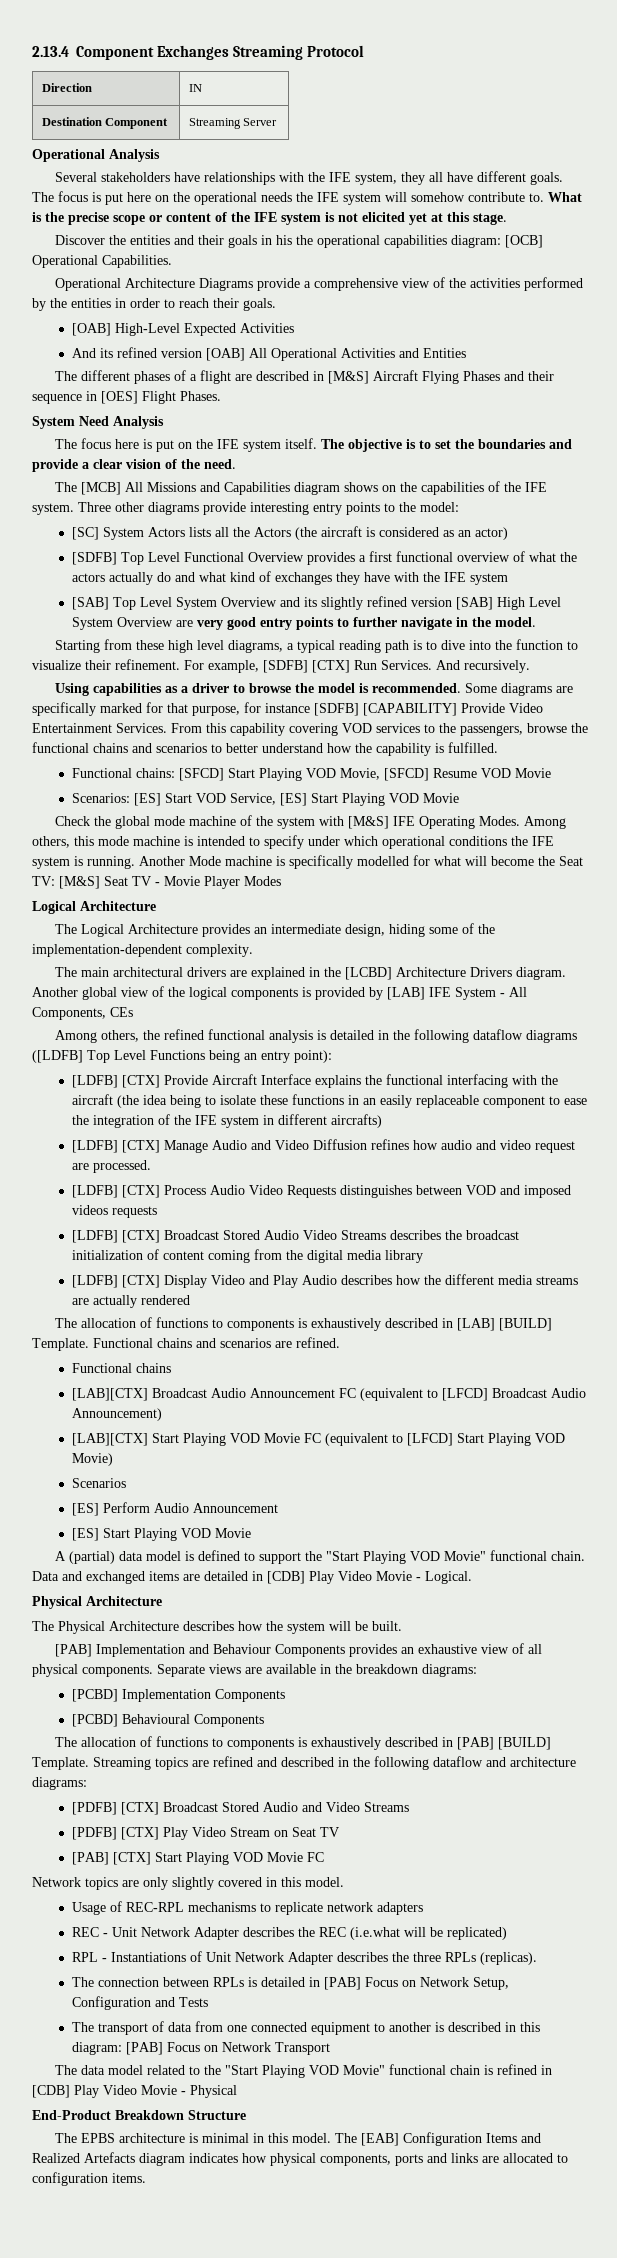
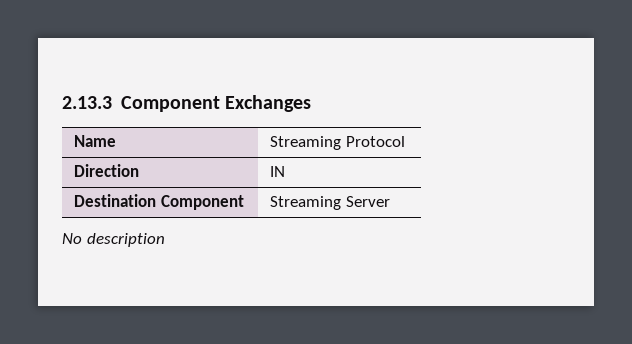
- 2.13.4 Component Exchanges Streaming Protocol
+ 2.13.3 Component Exchanges
+ Name | Streaming Protocol
- Operational Analysis
- Several stakeholders have relationships with the IFE system, they all have different goals. The focus is put here on the operational needs the IFE system will somehow contribute to. What is the precise scope or content of the IFE system is not elicited yet at this stage.
- Discover the entities and their goals in his the operational capabilities diagram: [OCB] Operational Capabilities.
- Operational Architecture Diagrams provide a comprehensive view of the activities performed by the entities in order to reach their goals.
- [OAB] High-Level Expected Activities
- And its refined version [OAB] All Operational Activities and Entities
- The different phases of a flight are described in [M&S] Aircraft Flying Phases and their sequence in [OES] Flight Phases.
- System Need Analysis
- The focus here is put on the IFE system itself. The objective is to set the boundaries and provide a clear vision of the need.
- The [MCB] All Missions and Capabilities diagram shows on the capabilities of the IFE system. Three other diagrams provide interesting entry points to the model:
- [SC] System Actors lists all the Actors (the aircraft is considered as an actor)
- [SDFB] Top Level Functional Overview provides a first functional overview of what the actors actually do and what kind of exchanges they have with the IFE system
- [SAB] Top Level System Overview and its slightly refined version [SAB] High Level System Overview are very good entry points to further navigate in the model.
- Starting from these high level diagrams, a typical reading path is to dive into the function to visualize their refinement. For example, [SDFB] [CTX] Run Services. And recursively.
- Using capabilities as a driver to browse the model is recommended. Some diagrams are specifically marked for that purpose, for instance [SDFB] [CAPABILITY] Provide Video Entertainment Services. From this capability covering VOD services to the passengers, browse the functional chains and scenarios to better understand how the capability is fulfilled.
- Functional chains: [SFCD] Start Playing VOD Movie, [SFCD] Resume VOD Movie
- Scenarios: [ES] Start VOD Service, [ES] Start Playing VOD Movie
- Check the global mode machine of the system with [M&S] IFE Operating Modes. Among others, this mode machine is intended to specify under which operational conditions the IFE system is running. Another Mode machine is specifically modelled for what will become the Seat TV: [M&S] Seat TV - Movie Player Modes
- Logical Architecture
- The Logical Architecture provides an intermediate design, hiding some of the implementation-dependent complexity.
- The main architectural drivers are explained in the [LCBD] Architecture Drivers diagram. Another global view of the logical components is provided by [LAB] IFE System - All Components, CEs
- Among others, the refined functional analysis is detailed in the following dataflow diagrams ([LDFB] Top Level Functions being an entry point):
- [LDFB] [CTX] Provide Aircraft Interface explains the functional interfacing with the aircraft (the idea being to isolate these functions in an easily replaceable component to ease the integration of the IFE system in different aircrafts)
- [LDFB] [CTX] Manage Audio and Video Diffusion refines how audio and video request are processed.
- [LDFB] [CTX] Process Audio Video Requests distinguishes between VOD and imposed videos requests
- [LDFB] [CTX] Broadcast Stored Audio Video Streams describes the broadcast initialization of content coming from the digital media library
- [LDFB] [CTX] Display Video and Play Audio describes how the different media streams are actually rendered
- The allocation of functions to components is exhaustively described in [LAB] [BUILD] Template. Functional chains and scenarios are refined.
- Functional chains
- [LAB][CTX] Broadcast Audio Announcement FC (equivalent to [LFCD] Broadcast Audio Announcement)
- [LAB][CTX] Start Playing VOD Movie FC (equivalent to [LFCD] Start Playing VOD Movie)
- Scenarios
- [ES] Perform Audio Announcement
- [ES] Start Playing VOD Movie
- A (partial) data model is defined to support the "Start Playing VOD Movie" functional chain. Data and exchanged items are detailed in [CDB] Play Video Movie - Logical.
- Physical Architecture
- The Physical Architecture describes how the system will be built.
- [PAB] Implementation and Behaviour Components provides an exhaustive view of all physical components. Separate views are available in the breakdown diagrams:
- [PCBD] Implementation Components
- [PCBD] Behavioural Components
- The allocation of functions to components is exhaustively described in [PAB] [BUILD] Template. Streaming topics are refined and described in the following dataflow and architecture diagrams:
- [PDFB] [CTX] Broadcast Stored Audio and Video Streams
- [PDFB] [CTX] Play Video Stream on Seat TV
- [PAB] [CTX] Start Playing VOD Movie FC
- Network topics are only slightly covered in this model.
- Usage of REC-RPL mechanisms to replicate network adapters
- REC - Unit Network Adapter describes the REC (i.e.what will be replicated)
- RPL - Instantiations of Unit Network Adapter describes the three RPLs (replicas).
- The connection between RPLs is detailed in [PAB] Focus on Network Setup, Configuration and Tests
- The transport of data from one connected equipment to another is described in this diagram: [PAB] Focus on Network Transport
- The data model related to the "Start Playing VOD Movie" functional chain is refined in [CDB] Play Video Movie - Physical
- End-Product Breakdown Structure
- The EPBS architecture is minimal in this model. The [EAB] Configuration Items and Realized Artefacts diagram indicates how physical components, ports and links are allocated to configuration items.
+ No description

